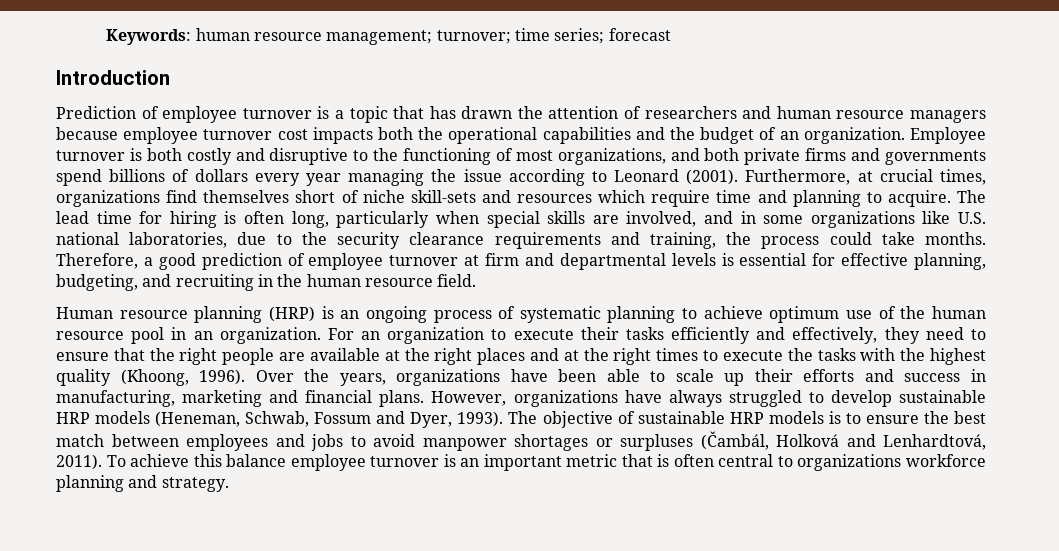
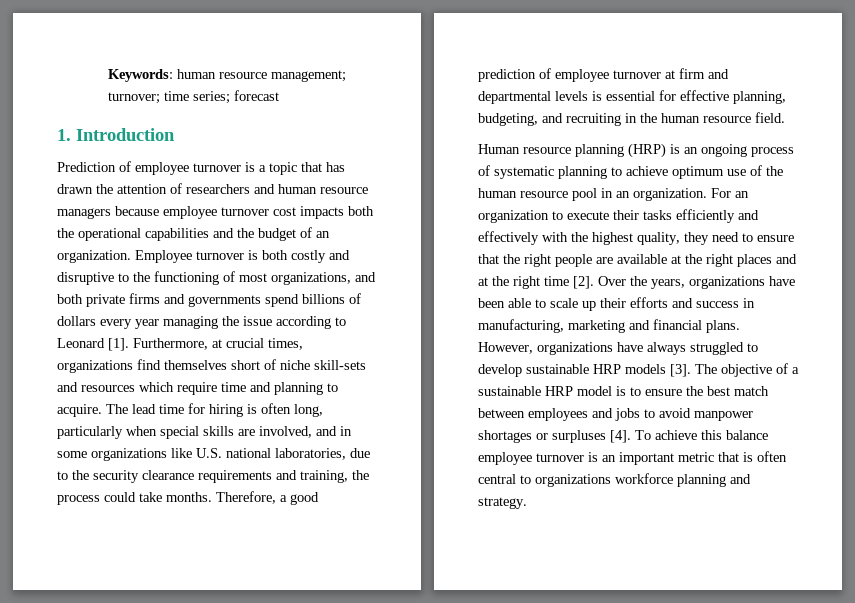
- Introduction
+ 1. Introduction
- Employee turnover is both costly and disruptive to the functioning of most organizations, and both private firms and governments spend billions of dollars every year managing the issue according to Leonard (2001).
+ Employee turnover is both costly and disruptive to the functioning of most organizations, and both private firms and governments spend billions of dollars every year managing the issue according to Leonard [1].
- For an organization to execute their tasks efficiently and effectively, they need to ensure that the right people are available at the right places and at the right times to execute the tasks with the highest quality (Khoong, 1996).
+ For an organization to execute their tasks efficiently and effectively with the highest quality, they need to ensure that the right people are available at the right places and at the right time [2].
- However, organizations have always struggled to develop sustainable HRP models (Heneman, Schwab, Fossum and Dyer, 1993).
+ However, organizations have always struggled to develop sustainable HRP models [3].
- The objective of sustainable HRP models is to ensure the best match between employees and jobs to avoid manpower shortages or surpluses (Čambál, Holková and Lenhardtová, 2011).
+ The objective of a sustainable HRP model is to ensure the best match between employees and jobs to avoid manpower shortages or surpluses [4].

